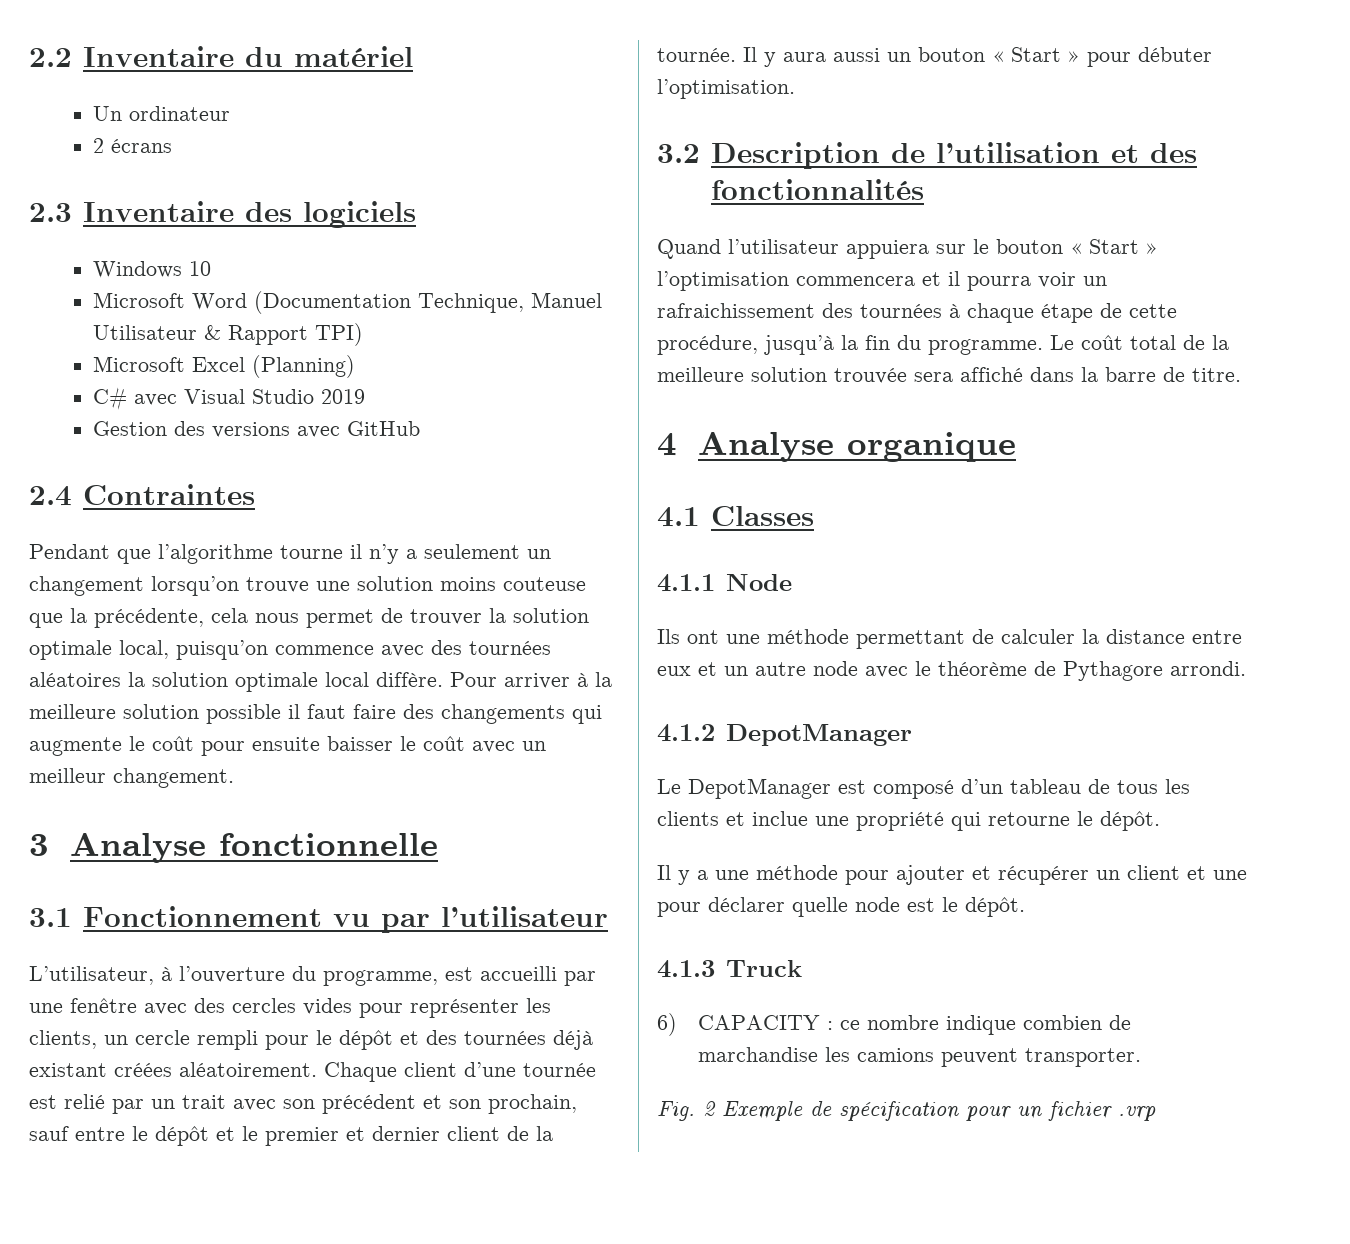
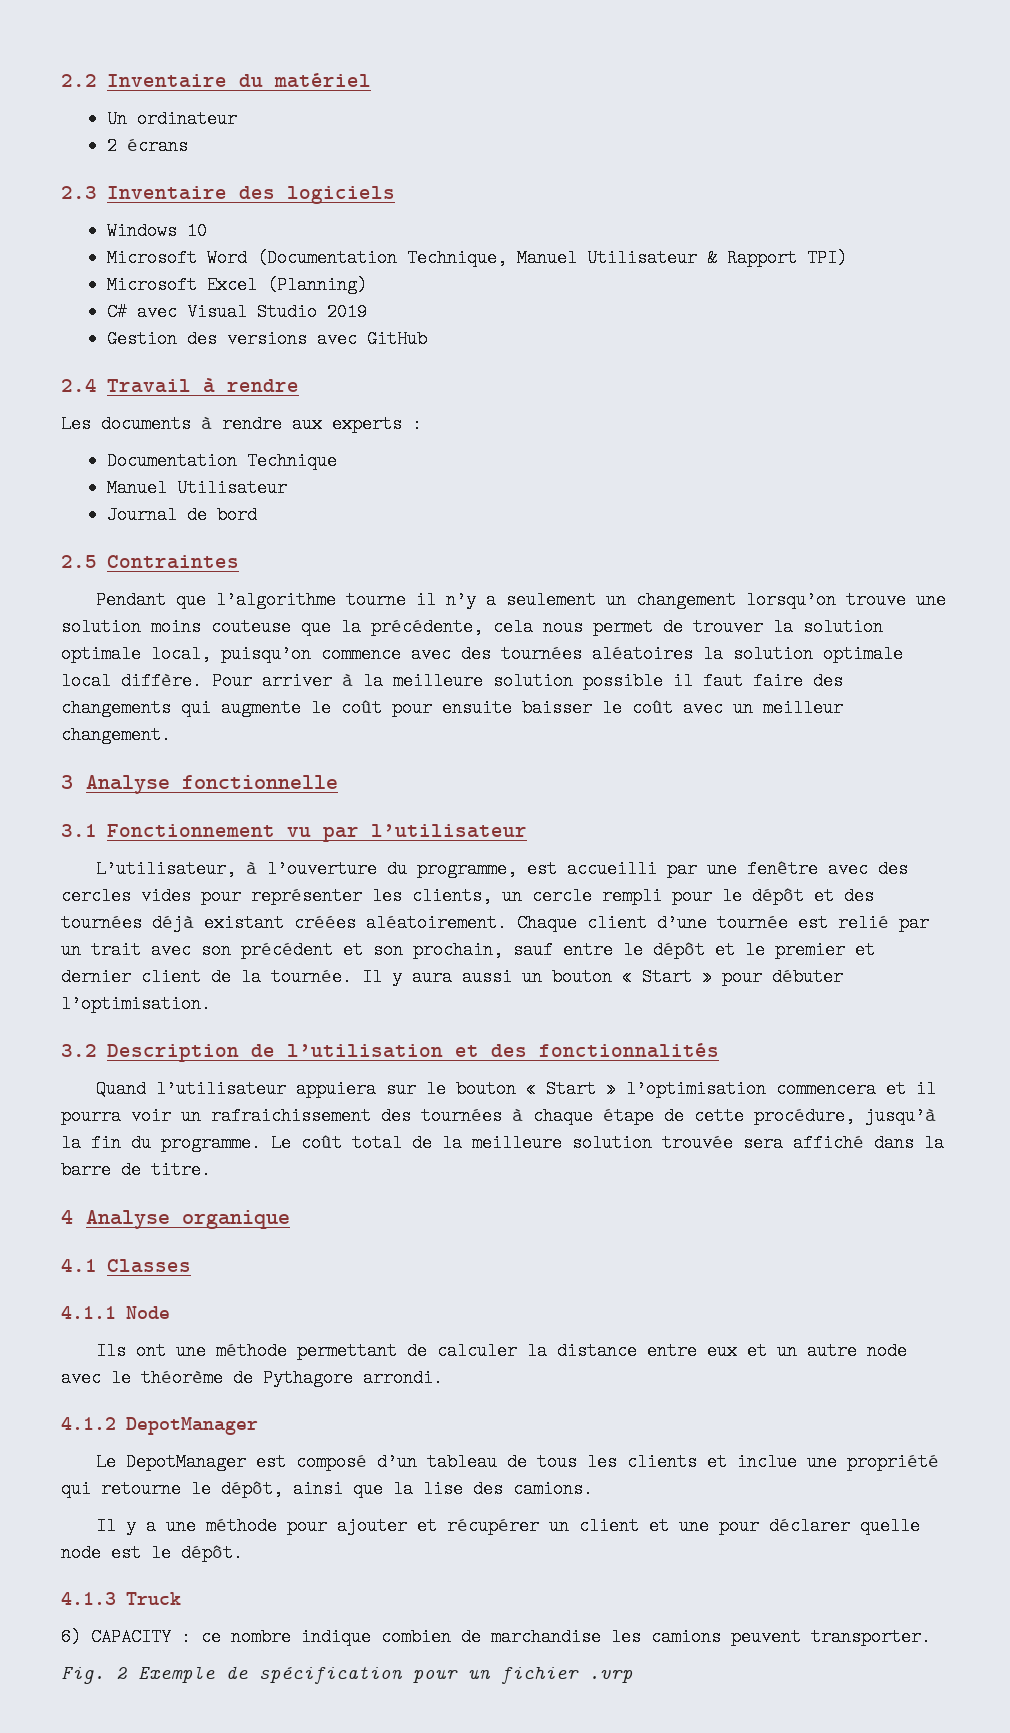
- 2.4 Contraintes
+ 2.4 Travail à rendre
+ Les documents à rendre aux experts :
+ Documentation Technique
+ Manuel Utilisateur
+ Journal de bord
+ 2.5 Contraintes
- Le DepotManager est composé d’un tableau de tous les clients et inclue une propriété qui retourne le dépôt.
+ Le DepotManager est composé d’un tableau de tous les clients et inclue une propriété qui retourne le dépôt, ainsi que la lise des camions.

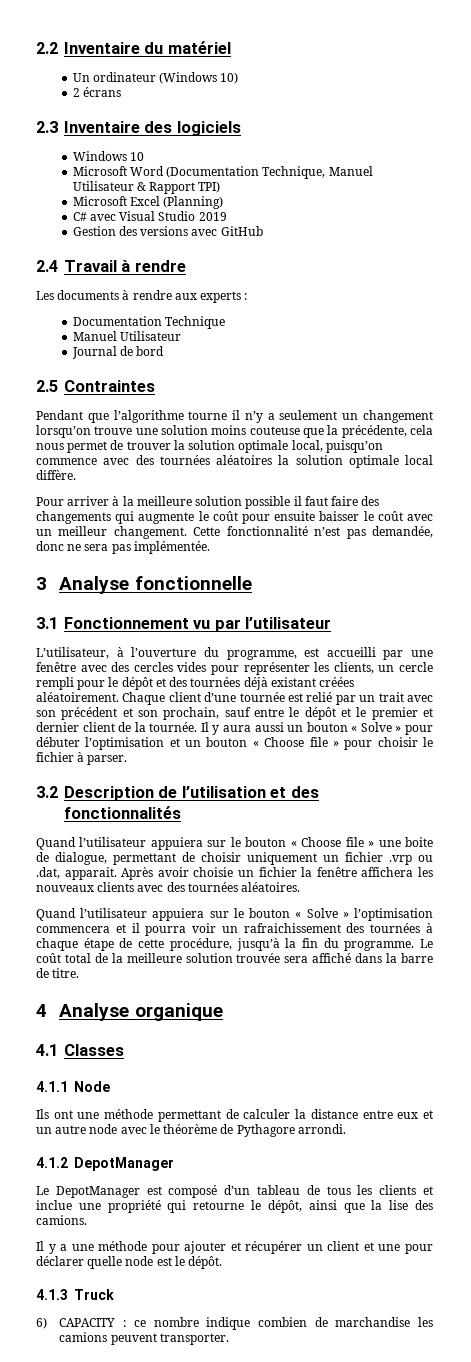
- Un ordinateur
+ Un ordinateur (Windows 10)
- Pendant que l’algorithme tourne il n’y a seulement un changement lorsqu’on trouve une solution moins couteuse que la précédente, cela nous permet de trouver la solution optimale local, puisqu’on commence avec des tournées aléatoires la solution optimale local diffère. Pour arriver à la meilleure solution possible il faut faire des changements qui augmente le coût pour ensuite baisser le coût avec un meilleur changement.
+ Pendant que l’algorithme tourne il n’y a seulement un changement lorsqu’on trouve une solution moins couteuse que la précédente, cela nous permet de trouver la solution optimale local, puisqu’on commence avec des tournées aléatoires la solution optimale local diffère.
+ Pour arriver à la meilleure solution possible il faut faire des changements qui augmente le coût pour ensuite baisser le coût avec un meilleur changement. Cette fonctionnalité n’est pas demandée, donc ne sera pas implémentée.
- Il y aura aussi un bouton « Start » pour débuter l’optimisation.
+ Il y aura aussi un bouton « Solve » pour débuter l’optimisation et un bouton « Choose file » pour choisir le fichier à parser.
- Quand l’utilisateur appuiera sur le bouton « Start » l’optimisation commencera et il pourra voir un rafraichissement des tournées à chaque étape de cette procédure, jusqu’à la fin du programme.
+ Quand l’utilisateur appuiera sur le bouton « Choose file » une boite de dialogue, permettant de choisir uniquement un fichier .vrp ou .dat, apparait. Après avoir choisie un fichier la fenêtre affichera les nouveaux clients avec des tournées aléatoires.
+ Quand l’utilisateur appuiera sur le bouton « Solve » l’optimisation commencera et il pourra voir un rafraichissement des tournées à chaque étape de cette procédure, jusqu’à la fin du programme.
- Fig. 2 Exemple de spécification pour un fichier .vrp

